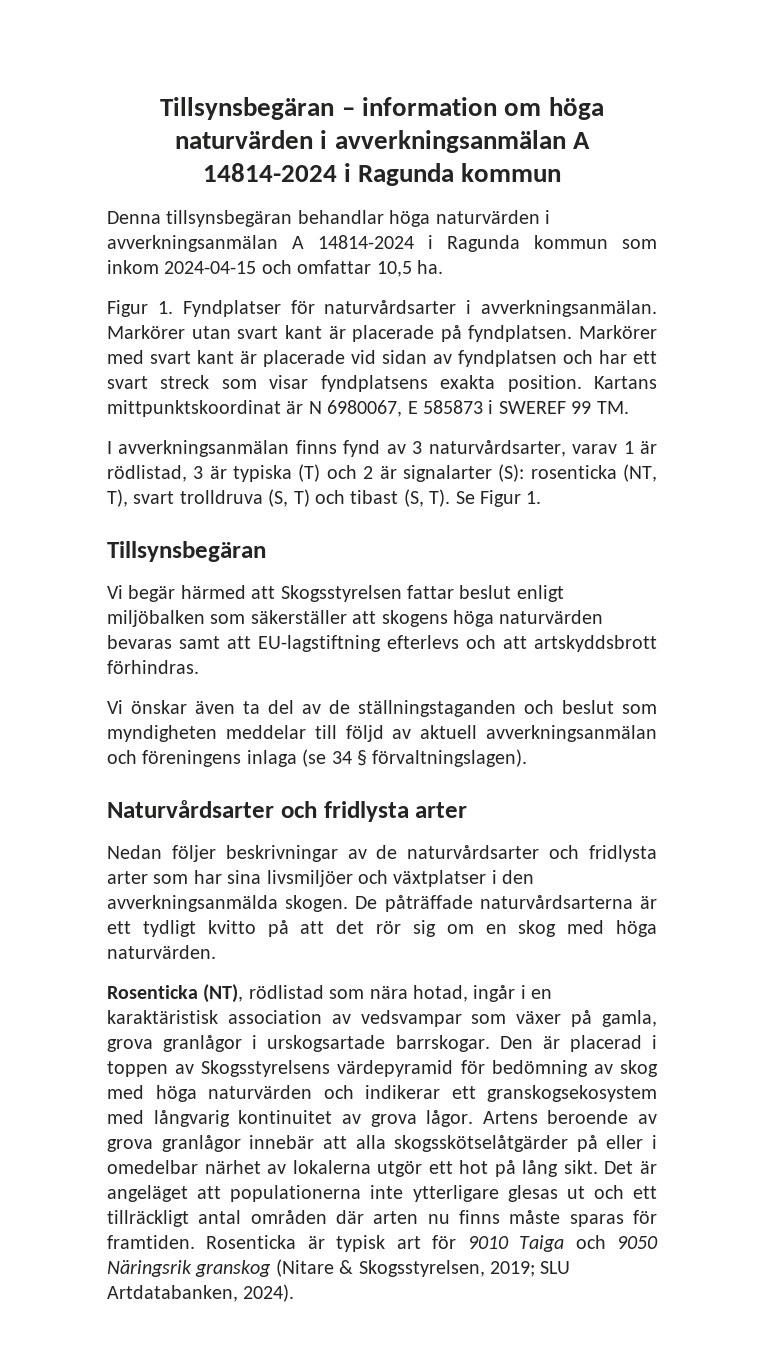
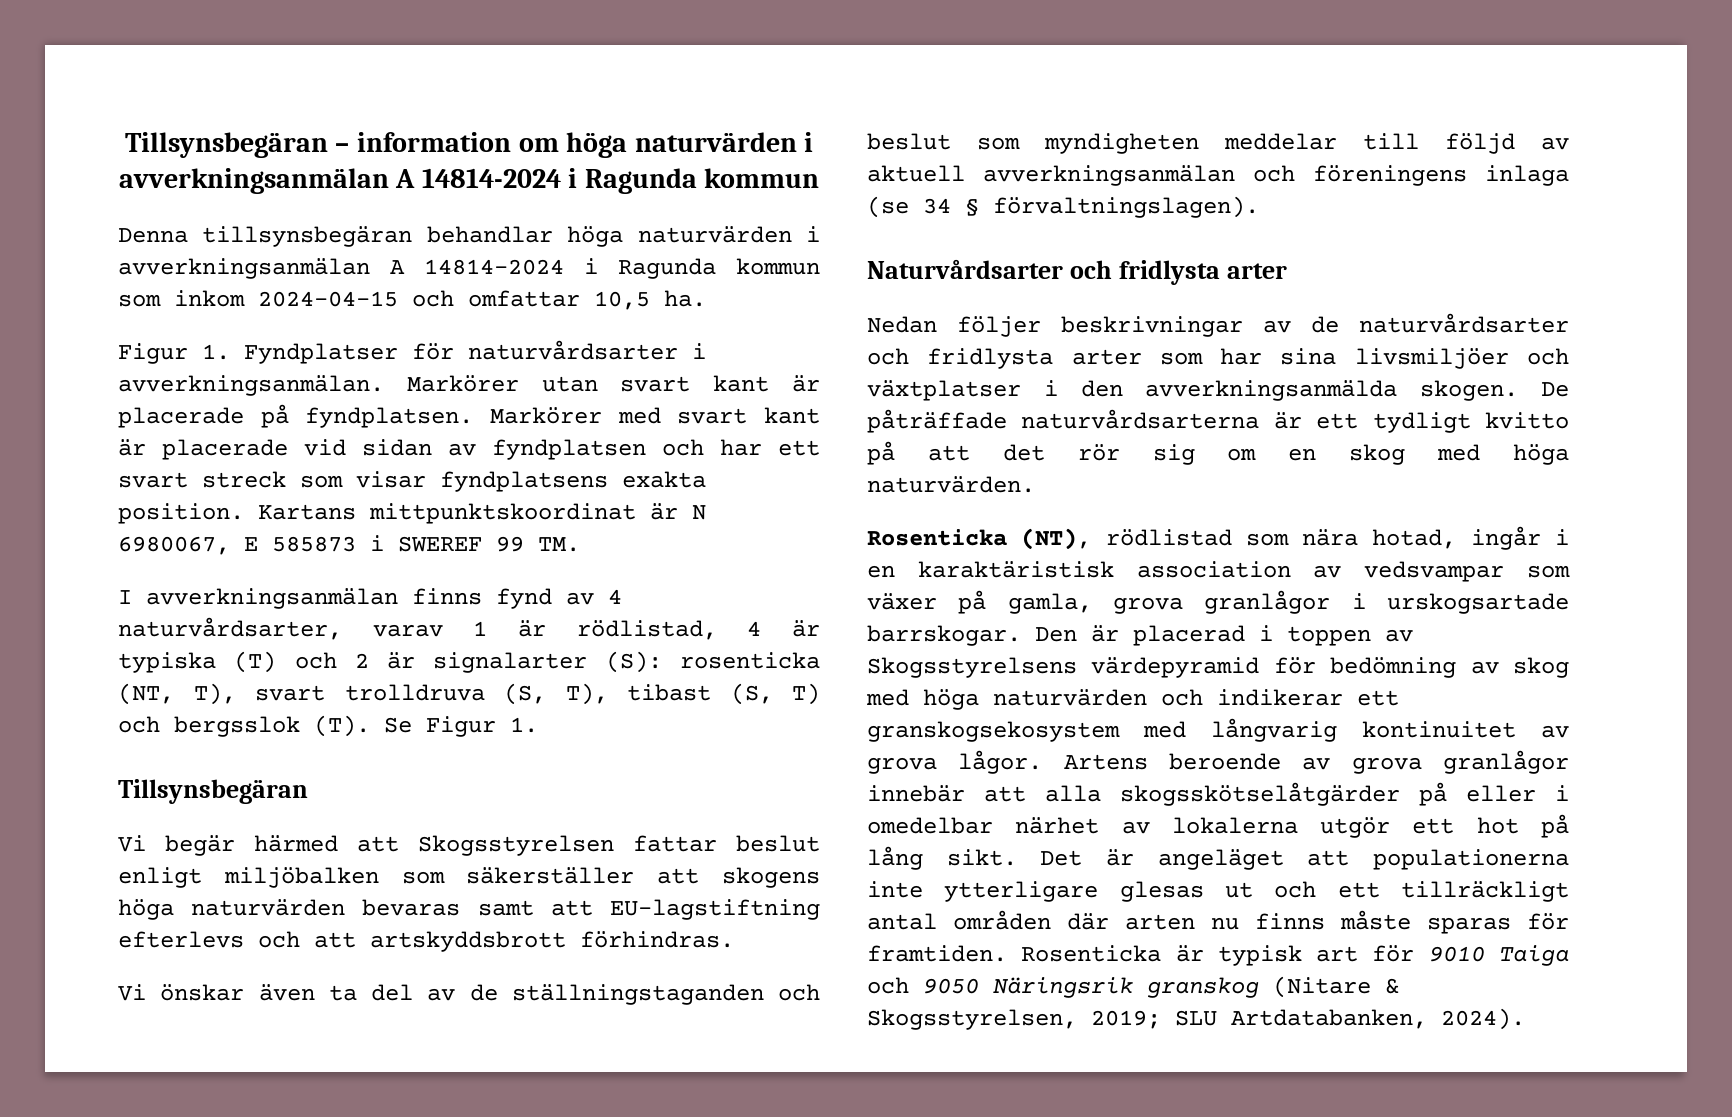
- I avverkningsanmälan finns fynd av 3 naturvårdsarter, varav 1 är rödlistad, 3 är typiska (T) och 2 är signalarter (S): rosenticka (NT, T), svart trolldruva (S, T) och tibast (S, T). Se Figur 1.
+ I avverkningsanmälan finns fynd av 4 naturvårdsarter, varav 1 är rödlistad, 4 är typiska (T) och 2 är signalarter (S): rosenticka (NT, T), svart trolldruva (S, T), tibast (S, T) och bergsslok (T). Se Figur 1.

